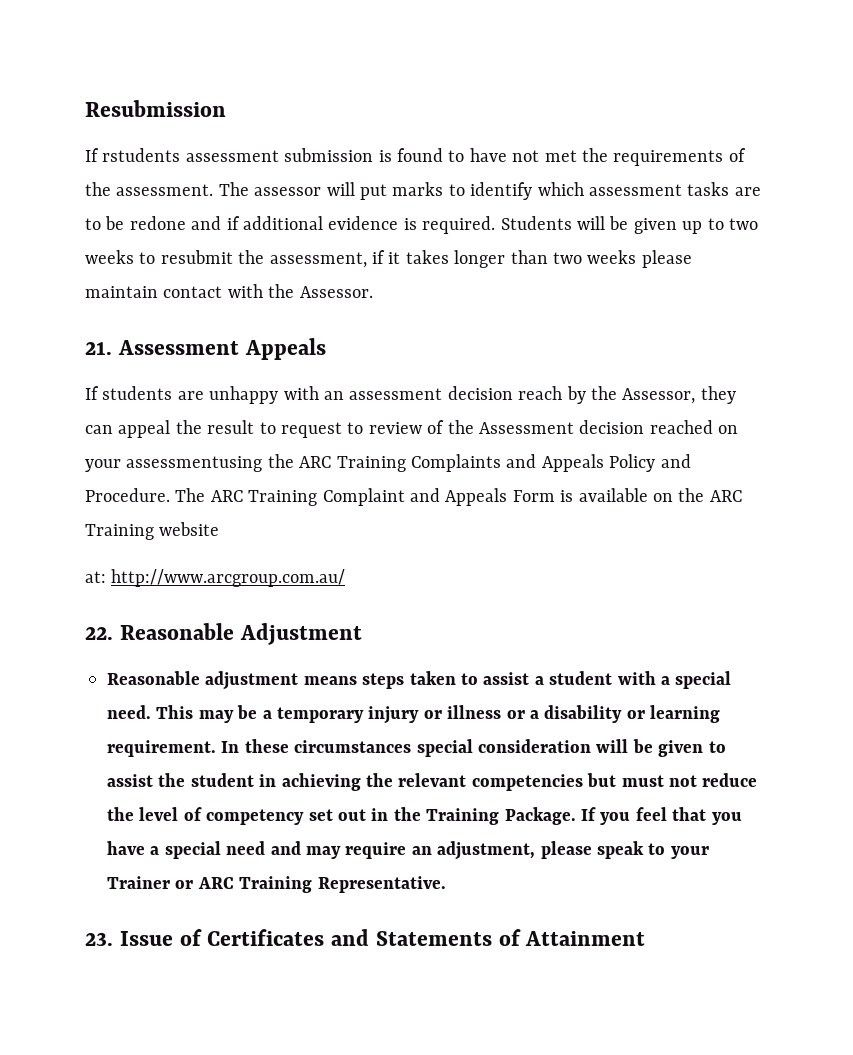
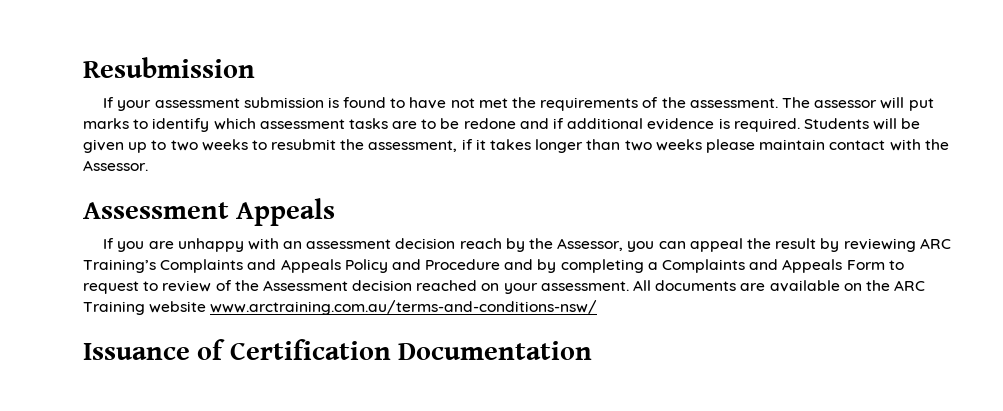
- If rstudents assessment submission is found to have not met the requirements of the assessment.
+ If your assessment submission is found to have not met the requirements of the assessment.
- 21. Assessment Appeals
+ Assessment Appeals
- If students are unhappy with an assessment decision reach by the Assessor, they can appeal the result to request to review of the Assessment decision reached on your assessmentusing the ARC Training Complaints and Appeals Policy and Procedure. The ARC Training Complaint and Appeals Form is available on the ARC Training website
- at: http://www.arcgroup.com.au/
- 22. Reasonable Adjustment
- Reasonable adjustment means steps taken to assist a student with a special need. This may be a temporary injury or illness or a disability or learning requirement. In these circumstances special consideration will be given to assist the student in achieving the relevant competencies but must not reduce the level of competency set out in the Training Package. If you feel that you have a special need and may require an adjustment, please speak to your Trainer or ARC Training Representative.
- 23. Issue of Certificates and Statements of Attainment
+ If you are unhappy with an assessment decision reach by the Assessor, you can appeal the result by reviewing ARC Training’s Complaints and Appeals Policy and Procedure and by completing a Complaints and Appeals Form to request to review of the Assessment decision reached on your assessment. All documents are available on the ARC Training website www.arctraining.com.au/terms-and-conditions-nsw/
+ Issuance of Certification Documentation

